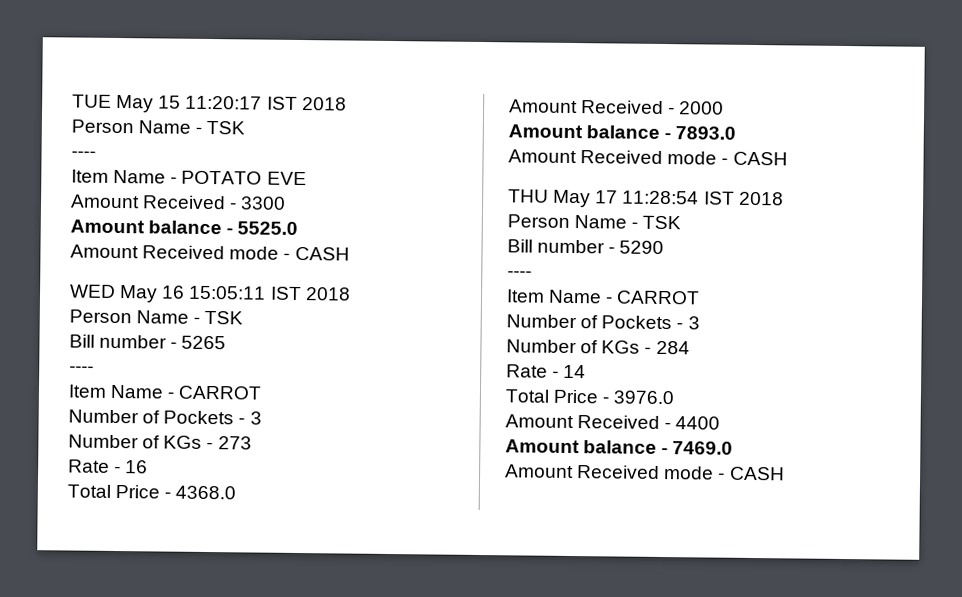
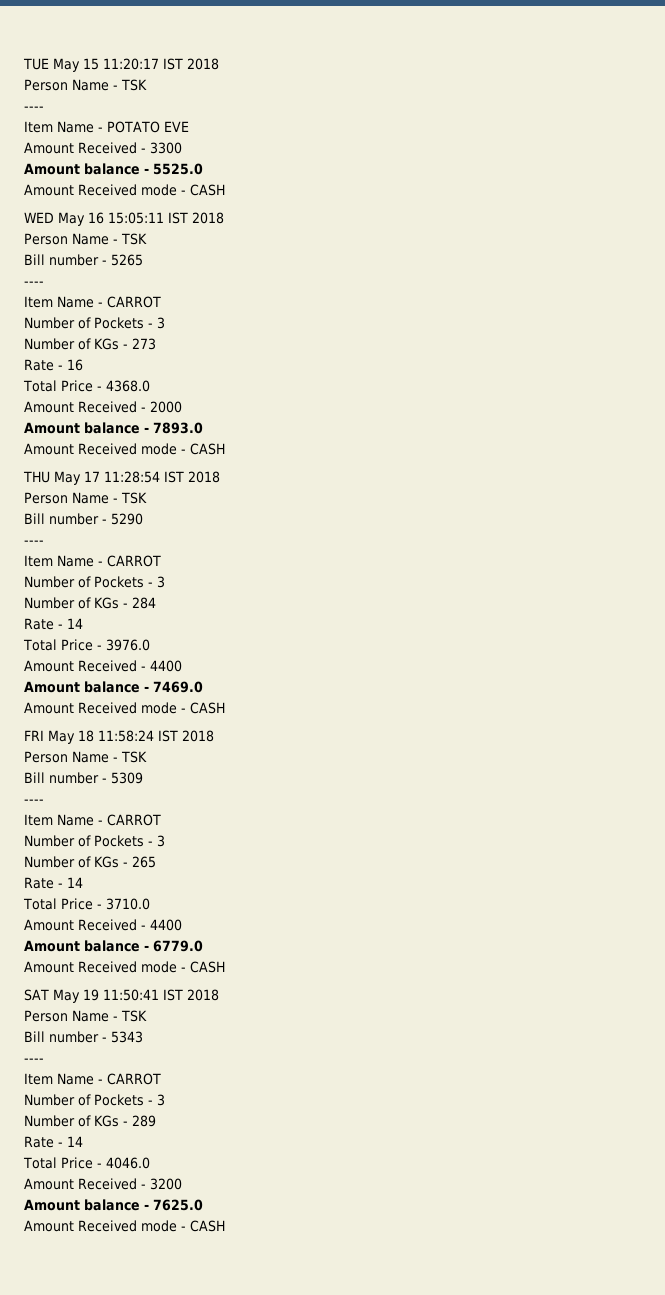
+ FRI May 18 11:58:24 IST 2018
+ Person Name - TSK
+ Bill number - 5309
+ ----
+ Item Name - CARROT
+ Number of Pockets - 3
+ Number of KGs - 265
+ Rate - 14
+ Total Price - 3710.0
+ Amount Received - 4400
+ Amount balance - 6779.0
+ Amount Received mode - CASH
+ SAT May 19 11:50:41 IST 2018
+ Person Name - TSK
+ Bill number - 5343
+ ----
+ Item Name - CARROT
+ Number of Pockets - 3
+ Number of KGs - 289
+ Rate - 14
+ Total Price - 4046.0
+ Amount Received - 3200
+ Amount balance - 7625.0
+ Amount Received mode - CASH

